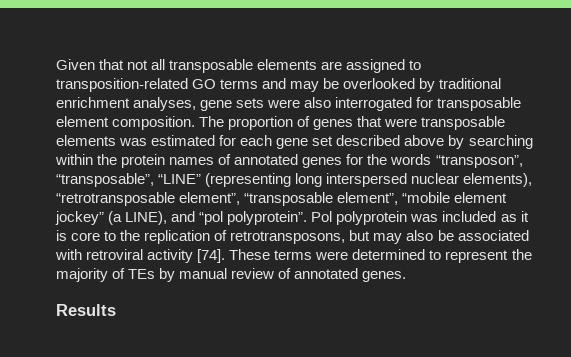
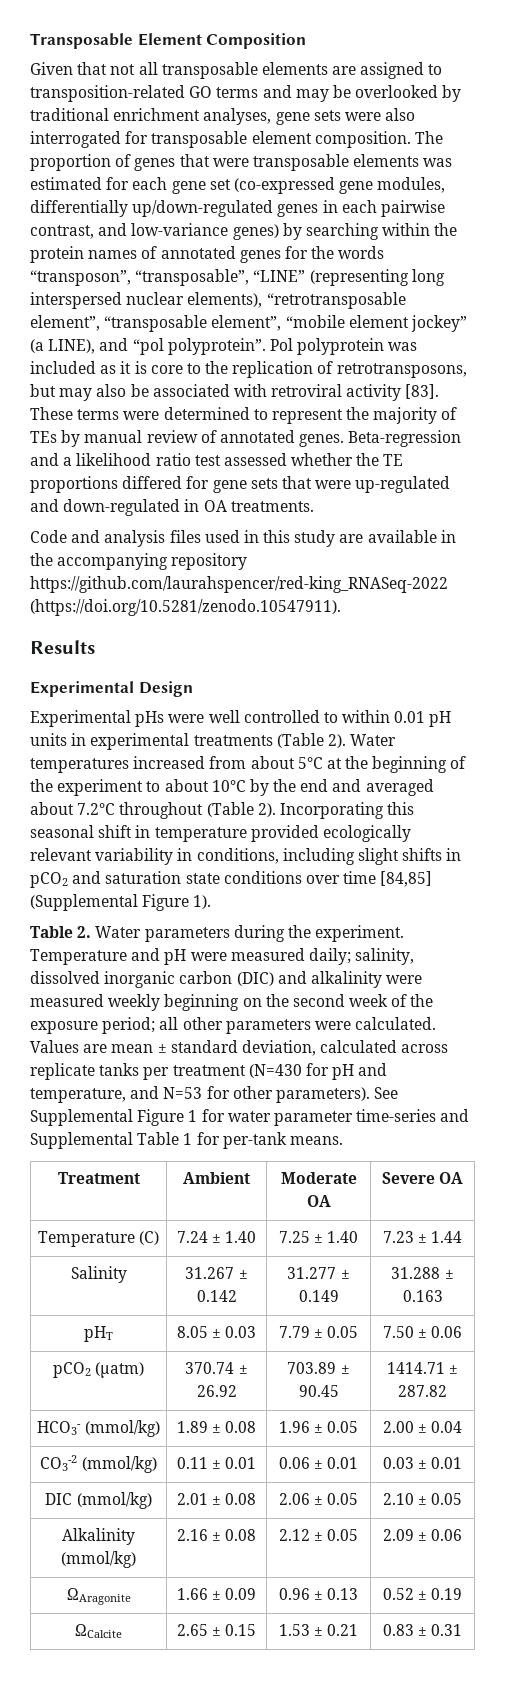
+ Transposable Element Composition
- The proportion of genes that were transposable elements was estimated for each gene set described above by searching within the protein names of annotated genes for the words “transposon”, “transposable”, “LINE” (representing long interspersed nuclear elements), “retrotransposable element”, “transposable element”, “mobile element jockey” (a LINE), and “pol polyprotein”.
+ The proportion of genes that were transposable elements was estimated for each gene set (co-expressed gene modules, differentially up/down-regulated genes in each pairwise contrast, and low-variance genes) by searching within the protein names of annotated genes for the words “transposon”, “transposable”, “LINE” (representing long interspersed nuclear elements), “retrotransposable element”, “transposable element”, “mobile element jockey” (a LINE), and “pol polyprotein”.
- Pol polyprotein was included as it is core to the replication of retrotransposons, but may also be associated with retroviral activity [74].
+ Pol polyprotein was included as it is core to the replication of retrotransposons, but may also be associated with retroviral activity [83].
- These terms were determined to represent the majority of TEs by manual review of annotated genes.
+ These terms were determined to represent the majority of TEs by manual review of annotated genes. Beta-regression and a likelihood ratio test assessed whether the TE proportions differed for gene sets that were up-regulated and down-regulated in OA treatments.
+ Code and analysis files used in this study are available in the accompanying repository https://github.com/laurahspencer/red-king_RNASeq-2022 (https://doi.org/10.5281/zenodo.10547911).
  Results
+ Experimental Design
+ Experimental pHs were well controlled to within 0.01 pH units in experimental treatments (Table 2). Water temperatures increased from about 5°C at the beginning of the experiment to about 10°C by the end and averaged about 7.2°C throughout (Table 2). Incorporating this seasonal shift in temperature provided ecologically relevant variability in conditions, including slight shifts in pCO2 and saturation state conditions over time [84,85] (Supplemental Figure 1).
+ Table 2. Water parameters during the experiment. Temperature and pH were measured daily; salinity, dissolved inorganic carbon (DIC) and alkalinity were measured weekly beginning on the second week of the exposure period; all other parameters were calculated. Values are mean ± standard deviation, calculated across replicate tanks per treatment (N=430 for pH and temperature, and N=53 for other parameters). See Supplemental Figure 1 for water parameter time-series and Supplemental Table 1 for per-tank means.
+ Treatment | Ambient | Moderate OA | Severe OA
+ Temperature (C) | 7.24 ± 1.40 | 7.25 ± 1.40 | 7.23 ± 1.44
+ Salinity | 31.267 ± 0.142 | 31.277 ± 0.149 | 31.288 ± 0.163
+ pHT | 8.05 ± 0.03 | 7.79 ± 0.05 | 7.50 ± 0.06
+ pCO2 (µatm) | 370.74 ± 26.92 | 703.89 ± 90.45 | 1414.71 ± 287.82
+ HCO3- (mmol/kg) | 1.89 ± 0.08 | 1.96 ± 0.05 | 2.00 ± 0.04
+ CO3-2 (mmol/kg) | 0.11 ± 0.01 | 0.06 ± 0.01 | 0.03 ± 0.01
+ DIC (mmol/kg) | 2.01 ± 0.08 | 2.06 ± 0.05 | 2.10 ± 0.05
+ Alkalinity (mmol/kg) | 2.16 ± 0.08 | 2.12 ± 0.05 | 2.09 ± 0.06
+ ΩAragonite | 1.66 ± 0.09 | 0.96 ± 0.13 | 0.52 ± 0.19
+ ΩCalcite | 2.65 ± 0.15 | 1.53 ± 0.21 | 0.83 ± 0.31

